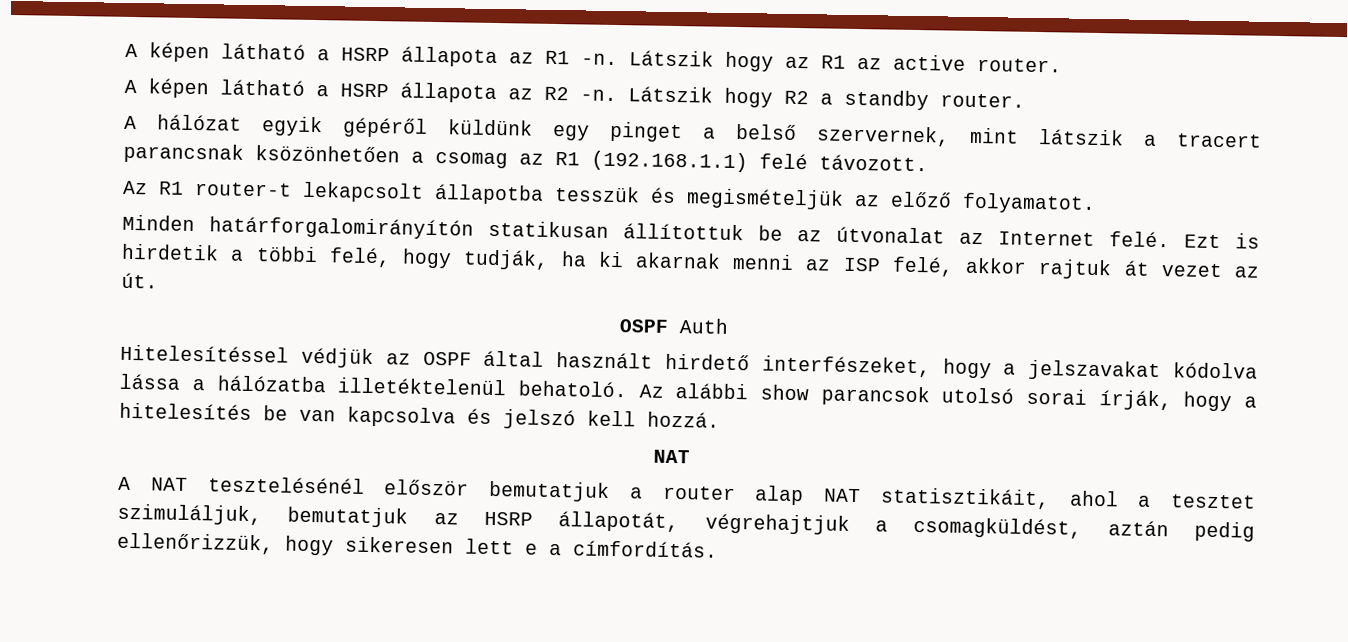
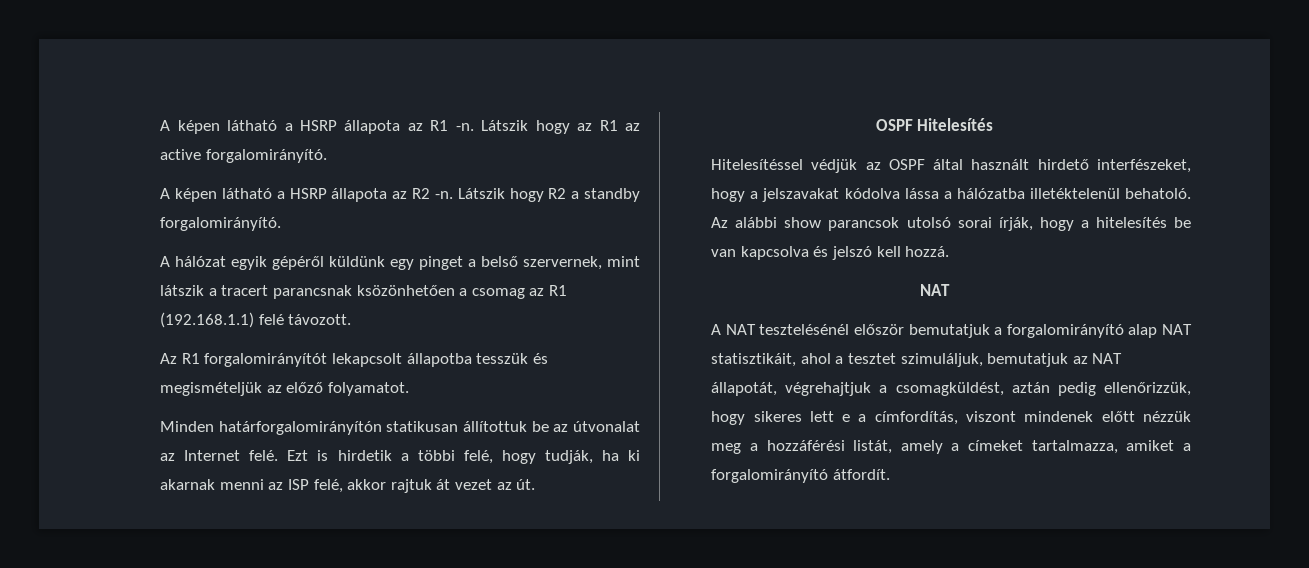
- Látszik hogy az R1 az active router.
+ Látszik hogy az R1 az active forgalomirányító.
- Látszik hogy R2 a standby router.
+ Látszik hogy R2 a standby forgalomirányító.
- Az R1 router-t lekapcsolt állapotba tesszük és megismételjük az előző folyamatot.
+ Az R1 forgalomirányítót lekapcsolt állapotba tesszük és megismételjük az előző folyamatot.
- OSPF Auth
+ OSPF Hitelesítés
- A NAT tesztelésénél először bemutatjuk a router alap NAT statisztikáit, ahol a tesztet szimuláljuk, bemutatjuk az HSRP állapotát, végrehajtjuk a csomagküldést, aztán pedig ellenőrizzük, hogy sikeresen lett e a címfordítás.
+ A NAT tesztelésénél először bemutatjuk a forgalomirányító alap NAT statisztikáit, ahol a tesztet szimuláljuk, bemutatjuk az NAT állapotát, végrehajtjuk a csomagküldést, aztán pedig ellenőrizzük, hogy sikeres lett e a címfordítás, viszont mindenek előtt nézzük meg a hozzáférési listát, amely a címeket tartalmazza, amiket a forgalomirányító átfordít.

